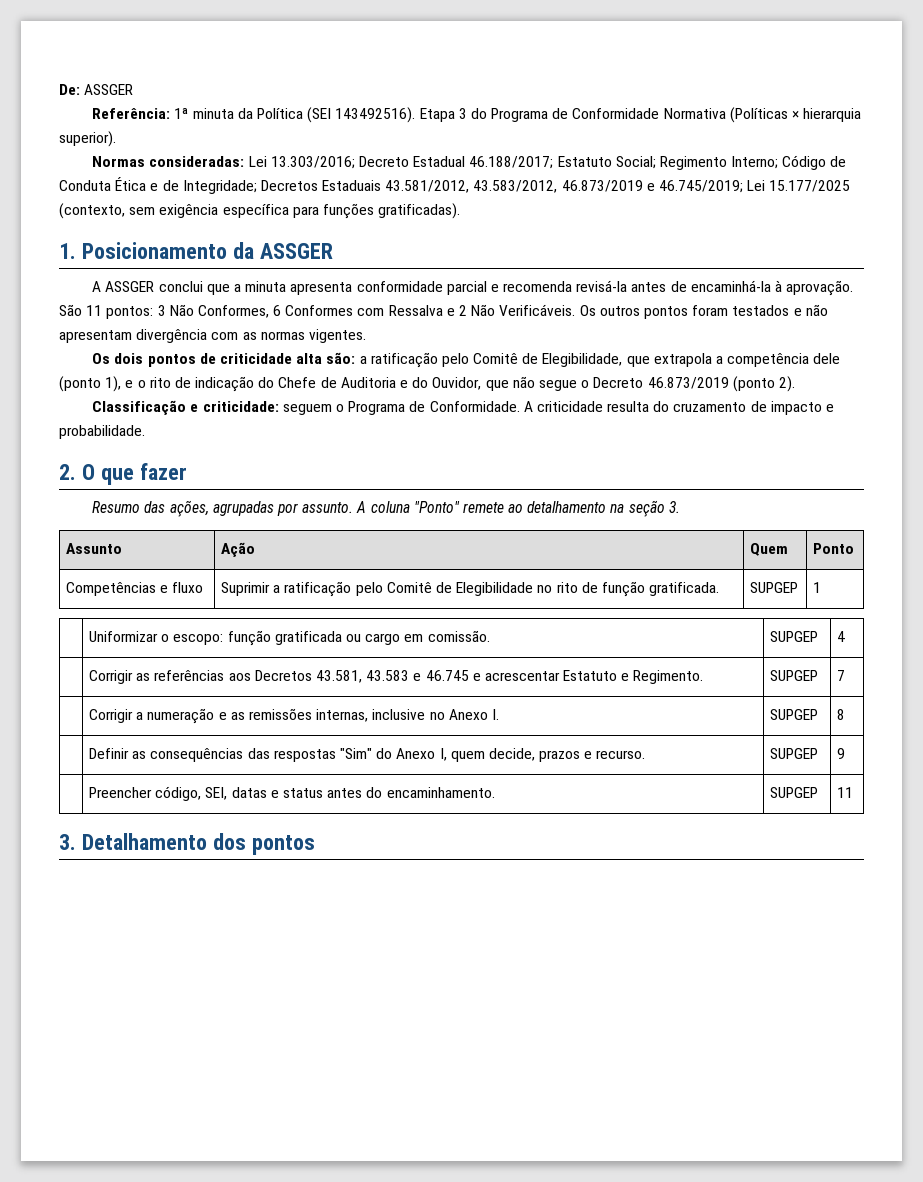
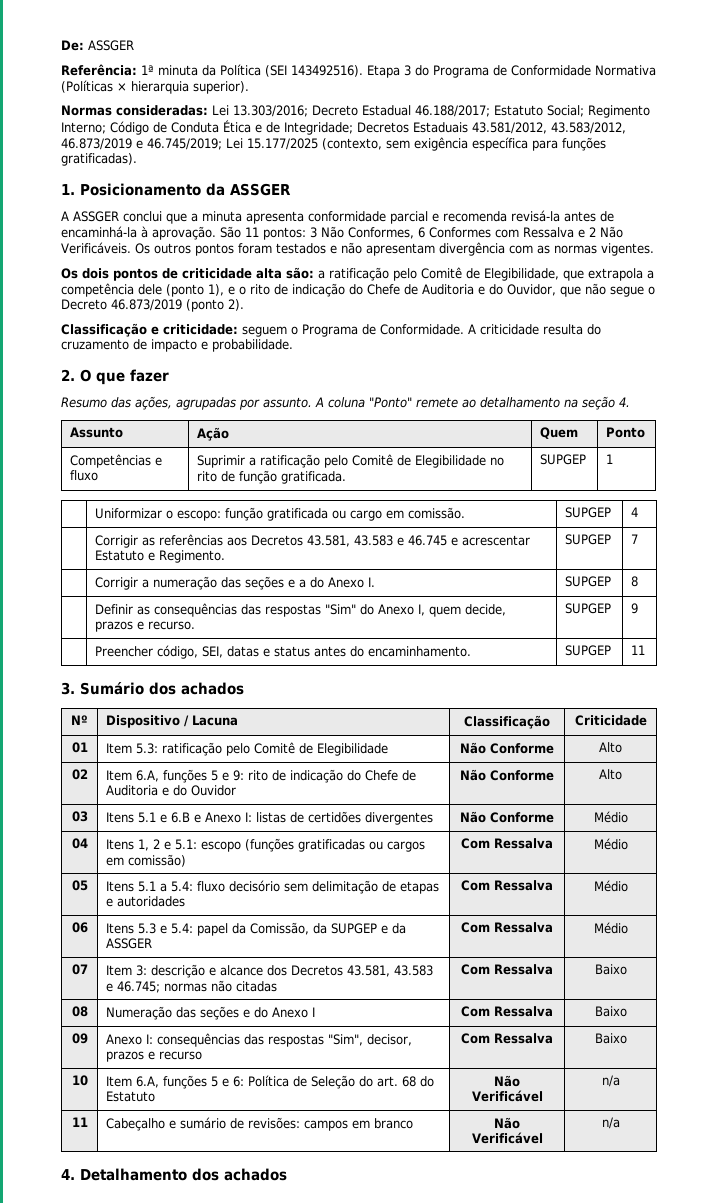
- A coluna "Ponto" remete ao detalhamento na seção 3.
+ A coluna "Ponto" remete ao detalhamento na seção 4.
- | Corrigir a numeração e as remissões internas, inclusive no Anexo I. | SUPGEP | 8
+ | Corrigir a numeração das seções e a do Anexo I. | SUPGEP | 8
- 3. Detalhamento dos pontos
+ 3. Sumário dos achados
+ Nº | Dispositivo / Lacuna | Classificação | Criticidade
+ 01 | Item 5.3: ratificação pelo Comitê de Elegibilidade | Não Conforme | Alto
+ 02 | Item 6.A, funções 5 e 9: rito de indicação do Chefe de Auditoria e do Ouvidor | Não Conforme | Alto
+ 03 | Itens 5.1 e 6.B e Anexo I: listas de certidões divergentes | Não Conforme | Médio
+ 04 | Itens 1, 2 e 5.1: escopo (funções gratificadas ou cargos em comissão) | Com Ressalva | Médio
+ 05 | Itens 5.1 a 5.4: fluxo decisório sem delimitação de etapas e autoridades | Com Ressalva | Médio
+ 06 | Itens 5.3 e 5.4: papel da Comissão, da SUPGEP e da ASSGER | Com Ressalva | Médio
+ 07 | Item 3: descrição e alcance dos Decretos 43.581, 43.583 e 46.745; normas não citadas | Com Ressalva | Baixo
+ 08 | Numeração das seções e do Anexo I | Com Ressalva | Baixo
+ 09 | Anexo I: consequências das respostas "Sim", decisor, prazos e recurso | Com Ressalva | Baixo
+ 10 | Item 6.A, funções 5 e 6: Política de Seleção do art. 68 do Estatuto | Não Verificável | n/a
+ 11 | Cabeçalho e sumário de revisões: campos em branco | Não Verificável | n/a
+ 4. Detalhamento dos achados

